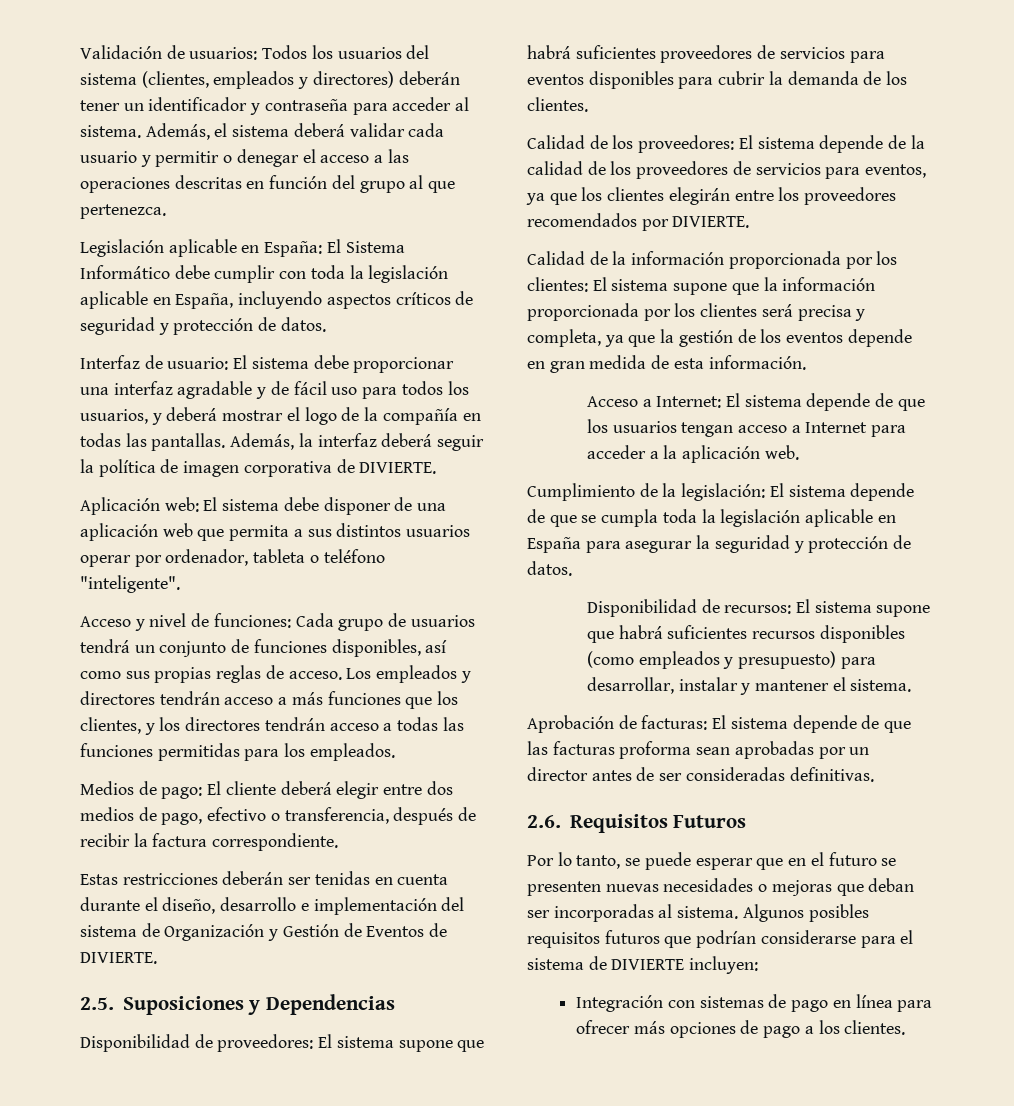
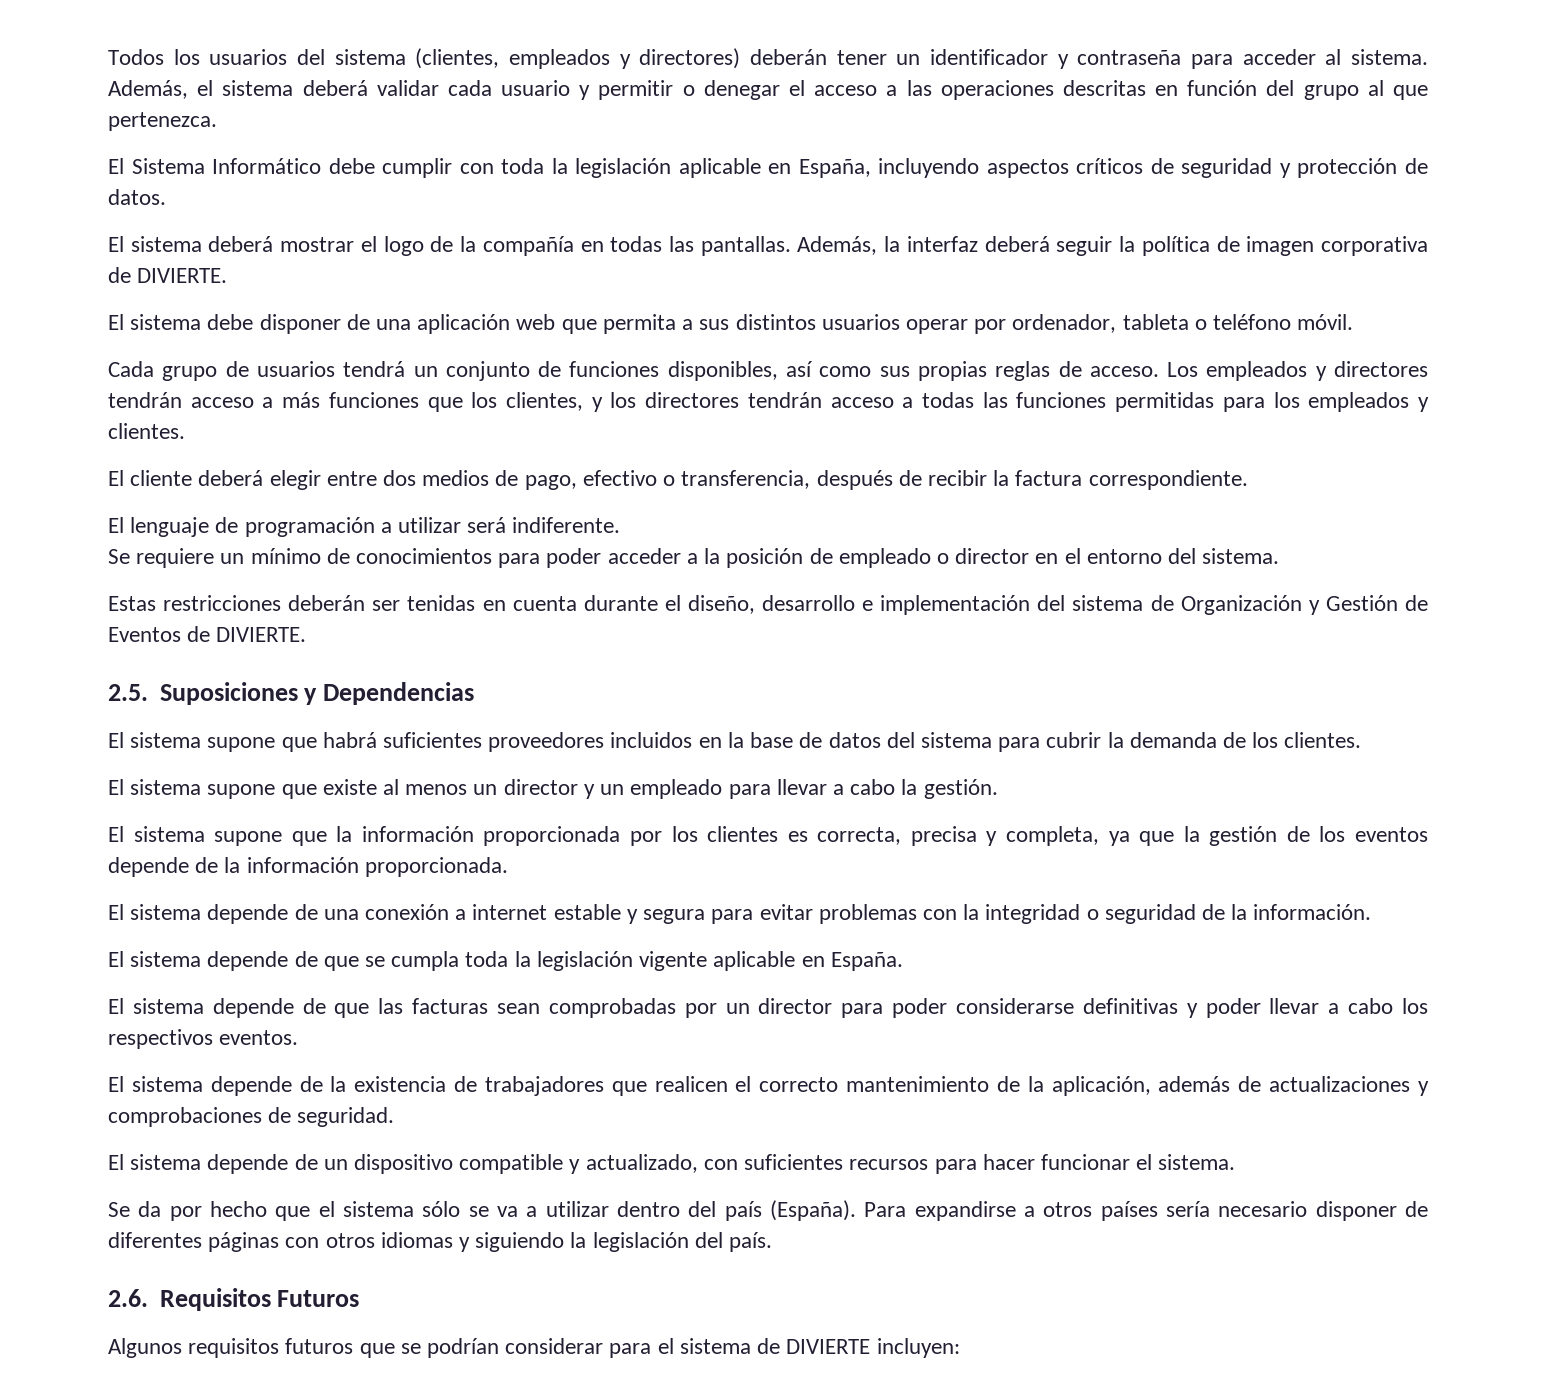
- Validación de usuarios: Todos los usuarios del sistema (clientes, empleados y directores) deberán tener un identificador y contraseña para acceder al sistema.
+ Todos los usuarios del sistema (clientes, empleados y directores) deberán tener un identificador y contraseña para acceder al sistema.
- Legislación aplicable en España: El Sistema Informático debe cumplir con toda la legislación aplicable en España, incluyendo aspectos críticos de seguridad y protección de datos.
+ El Sistema Informático debe cumplir con toda la legislación aplicable en España, incluyendo aspectos críticos de seguridad y protección de datos.
- Interfaz de usuario: El sistema debe proporcionar una interfaz agradable y de fácil uso para todos los usuarios, y deberá mostrar el logo de la compañía en todas las pantallas.
+ El sistema deberá mostrar el logo de la compañía en todas las pantallas.
- Aplicación web: El sistema debe disponer de una aplicación web que permita a sus distintos usuarios operar por ordenador, tableta o teléfono "inteligente".
- Acceso y nivel de funciones: Cada grupo de usuarios tendrá un conjunto de funciones disponibles, así como sus propias reglas de acceso.
+ El sistema debe disponer de una aplicación web que permita a sus distintos usuarios operar por ordenador, tableta o teléfono móvil.
+ Cada grupo de usuarios tendrá un conjunto de funciones disponibles, así como sus propias reglas de acceso.
- Los empleados y directores tendrán acceso a más funciones que los clientes, y los directores tendrán acceso a todas las funciones permitidas para los empleados.
- Medios de pago: El cliente deberá elegir entre dos medios de pago, efectivo o transferencia, después de recibir la factura correspondiente.
+ Los empleados y directores tendrán acceso a más funciones que los clientes, y los directores tendrán acceso a todas las funciones permitidas para los empleados y clientes.
+ El cliente deberá elegir entre dos medios de pago, efectivo o transferencia, después de recibir la factura correspondiente.
+ El lenguaje de programación a utilizar será indiferente.
+ Se requiere un mínimo de conocimientos para poder acceder a la posición de empleado o director en el entorno del sistema.
- Disponibilidad de proveedores: El sistema supone que habrá suficientes proveedores de servicios para eventos disponibles para cubrir la demanda de los clientes.
+ El sistema supone que habrá suficientes proveedores incluidos en la base de datos del sistema para cubrir la demanda de los clientes.
- Calidad de los proveedores: El sistema depende de la calidad de los proveedores de servicios para eventos, ya que los clientes elegirán entre los proveedores recomendados por DIVIERTE.
- Calidad de la información proporcionada por los clientes: El sistema supone que la información proporcionada por los clientes será precisa y completa, ya que la gestión de los eventos depende en gran medida de esta información.
- Acceso a Internet: El sistema depende de que los usuarios tengan acceso a Internet para acceder a la aplicación web.
- Cumplimiento de la legislación: El sistema depende de que se cumpla toda la legislación aplicable en España para asegurar la seguridad y protección de datos.
- Disponibilidad de recursos: El sistema supone que habrá suficientes recursos disponibles (como empleados y presupuesto) para desarrollar, instalar y mantener el sistema.
- Aprobación de facturas: El sistema depende de que las facturas proforma sean aprobadas por un director antes de ser consideradas definitivas.
+ El sistema supone que existe al menos un director y un empleado para llevar a cabo la gestión.
+ El sistema supone que la información proporcionada por los clientes es correcta, precisa y completa, ya que la gestión de los eventos depende de la información proporcionada.
+ El sistema depende de una conexión a internet estable y segura para evitar problemas con la integridad o seguridad de la información.
+ El sistema depende de que se cumpla toda la legislación vigente aplicable en España.
+ El sistema depende de que las facturas sean comprobadas por un director para poder considerarse definitivas y poder llevar a cabo los respectivos eventos.
+ El sistema depende de la existencia de trabajadores que realicen el correcto mantenimiento de la aplicación, además de actualizaciones y comprobaciones de seguridad.
+ El sistema depende de un dispositivo compatible y actualizado, con suficientes recursos para hacer funcionar el sistema.
+ Se da por hecho que el sistema sólo se va a utilizar dentro del país (España). Para expandirse a otros países sería necesario disponer de diferentes páginas con otros idiomas y siguiendo la legislación del país.
  2.6. Requisitos Futuros
- Por lo tanto, se puede esperar que en el futuro se presenten nuevas necesidades o mejoras que deban ser incorporadas al sistema. Algunos posibles requisitos futuros que podrían considerarse para el sistema de DIVIERTE incluyen:
+ Algunos requisitos futuros que se podrían considerar para el sistema de DIVIERTE incluyen:
- Integración con sistemas de pago en línea para ofrecer más opciones de pago a los clientes.

